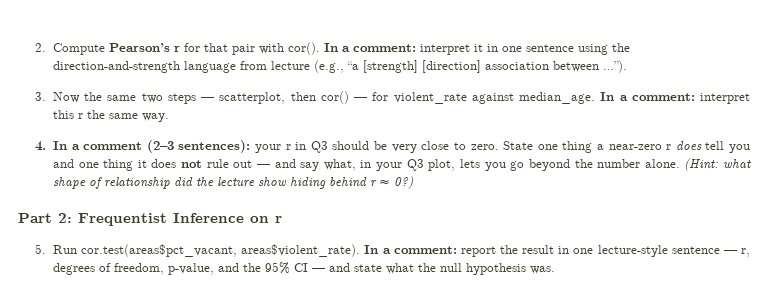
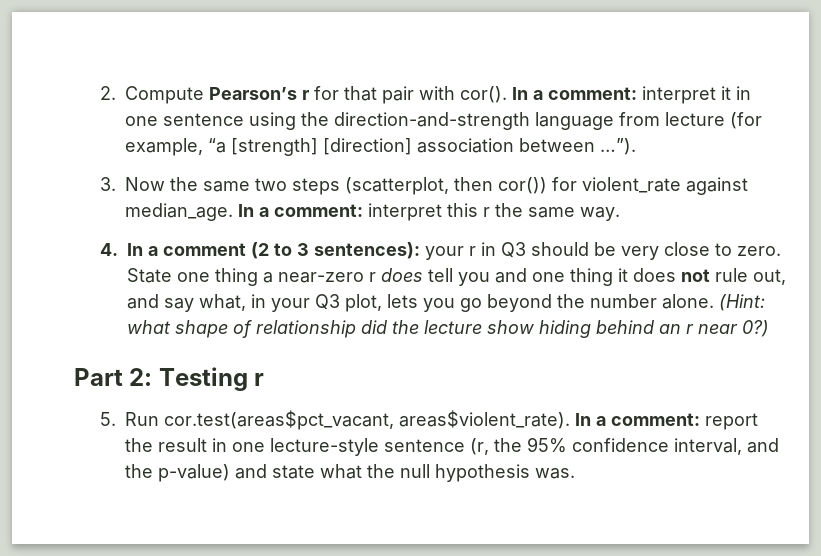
- In a comment: interpret it in one sentence using the direction-and-strength language from lecture (e.g., “a [strength] [direction] association between …”).
+ In a comment: interpret it in one sentence using the direction-and-strength language from lecture (for example, “a [strength] [direction] association between …”).
- 3. Now the same two steps — scatterplot, then cor() — for violent_rate against median_age.
+ 3. Now the same two steps (scatterplot, then cor()) for violent_rate against median_age.
- 4. In a comment (2–3 sentences): your r in Q3 should be very close to zero.
+ 4. In a comment (2 to 3 sentences): your r in Q3 should be very close to zero.
- State one thing a near-zero r does tell you and one thing it does not rule out — and say what, in your Q3 plot, lets you go beyond the number alone.
+ State one thing a near-zero r does tell you and one thing it does not rule out, and say what, in your Q3 plot, lets you go beyond the number alone.
- (Hint: what shape of relationship did the lecture show hiding behind r ≈ 0?)
+ (Hint: what shape of relationship did the lecture show hiding behind an r near 0?)
- Part 2: Frequentist Inference on r
+ Part 2: Testing r
- In a comment: report the result in one lecture-style sentence — r, degrees of freedom, p-value, and the 95% CI — and state what the null hypothesis was.
+ In a comment: report the result in one lecture-style sentence (r, the 95% confidence interval, and the p-value) and state what the null hypothesis was.

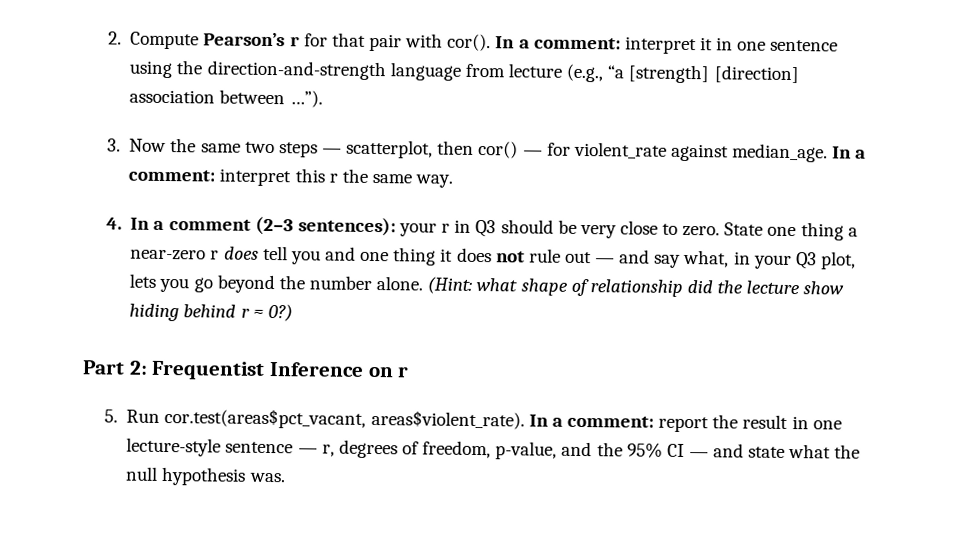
- In a comment: interpret it in one sentence using the direction-and-strength language from lecture (for example, “a [strength] [direction] association between …”).
+ In a comment: interpret it in one sentence using the direction-and-strength language from lecture (e.g., “a [strength] [direction] association between …”).
- 3. Now the same two steps (scatterplot, then cor()) for violent_rate against median_age.
+ 3. Now the same two steps — scatterplot, then cor() — for violent_rate against median_age.
- 4. In a comment (2 to 3 sentences): your r in Q3 should be very close to zero.
+ 4. In a comment (2–3 sentences): your r in Q3 should be very close to zero.
- State one thing a near-zero r does tell you and one thing it does not rule out, and say what, in your Q3 plot, lets you go beyond the number alone.
+ State one thing a near-zero r does tell you and one thing it does not rule out — and say what, in your Q3 plot, lets you go beyond the number alone.
- (Hint: what shape of relationship did the lecture show hiding behind an r near 0?)
+ (Hint: what shape of relationship did the lecture show hiding behind r ≈ 0?)
- Part 2: Testing r
+ Part 2: Frequentist Inference on r
- In a comment: report the result in one lecture-style sentence (r, the 95% confidence interval, and the p-value) and state what the null hypothesis was.
+ In a comment: report the result in one lecture-style sentence — r, degrees of freedom, p-value, and the 95% CI — and state what the null hypothesis was.

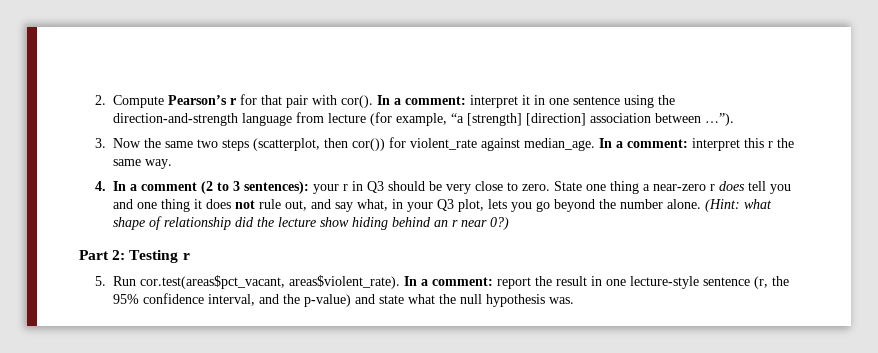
- In a comment: interpret it in one sentence using the direction-and-strength language from lecture (e.g., “a [strength] [direction] association between …”).
+ In a comment: interpret it in one sentence using the direction-and-strength language from lecture (for example, “a [strength] [direction] association between …”).
- 3. Now the same two steps — scatterplot, then cor() — for violent_rate against median_age.
+ 3. Now the same two steps (scatterplot, then cor()) for violent_rate against median_age.
- 4. In a comment (2–3 sentences): your r in Q3 should be very close to zero.
+ 4. In a comment (2 to 3 sentences): your r in Q3 should be very close to zero.
- State one thing a near-zero r does tell you and one thing it does not rule out — and say what, in your Q3 plot, lets you go beyond the number alone.
+ State one thing a near-zero r does tell you and one thing it does not rule out, and say what, in your Q3 plot, lets you go beyond the number alone.
- (Hint: what shape of relationship did the lecture show hiding behind r ≈ 0?)
+ (Hint: what shape of relationship did the lecture show hiding behind an r near 0?)
- Part 2: Frequentist Inference on r
+ Part 2: Testing r
- In a comment: report the result in one lecture-style sentence — r, degrees of freedom, p-value, and the 95% CI — and state what the null hypothesis was.
+ In a comment: report the result in one lecture-style sentence (r, the 95% confidence interval, and the p-value) and state what the null hypothesis was.

